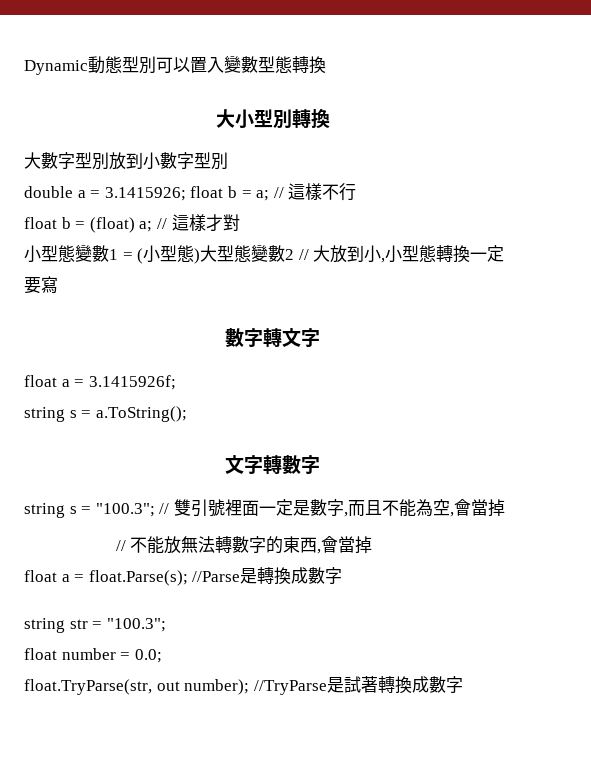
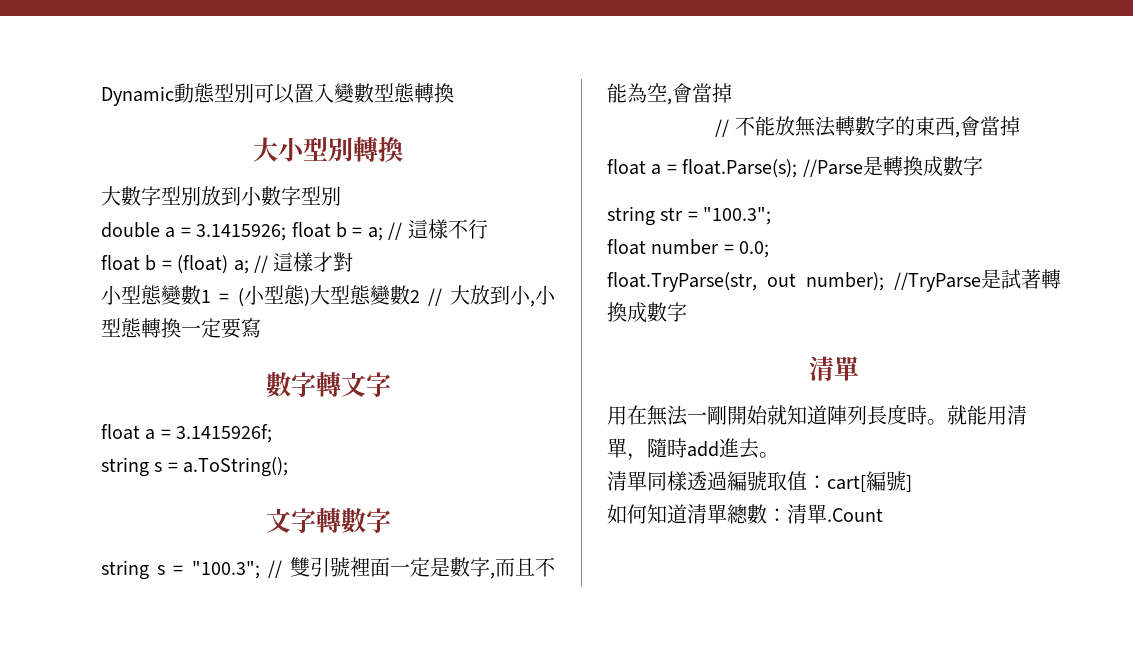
  float.TryParse(str, out number); //TryParse是試著轉換成數字
+ 清單
+ 用在無法一剛開始就知道陣列長度時。就能用清單，隨時add進去。
+ 清單同樣透過編號取值：cart[編號]
+ 如何知道清單總數：清單.Count

